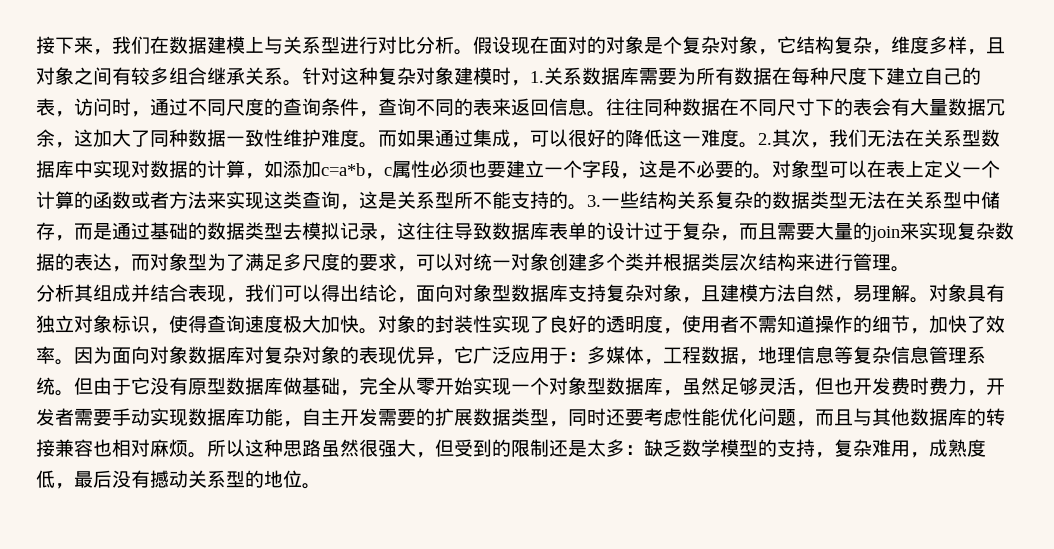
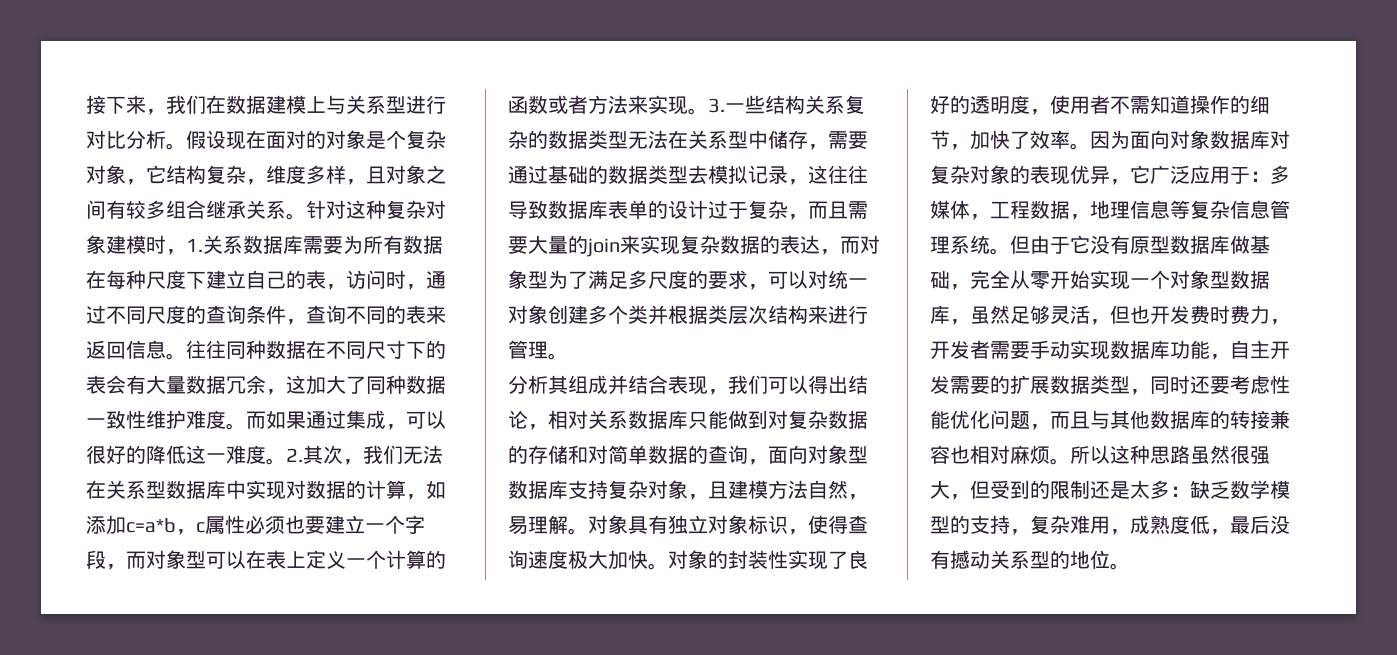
- 2.其次，我们无法在关系型数据库中实现对数据的计算，如添加c=a*b，c属性必须也要建立一个字段，这是不必要的。对象型可以在表上定义一个计算的函数或者方法来实现这类查询，这是关系型所不能支持的。
+ 2.其次，我们无法在关系型数据库中实现对数据的计算，如添加c=a*b，c属性必须也要建立一个字段，而对象型可以在表上定义一个计算的函数或者方法来实现。
- 3.一些结构关系复杂的数据类型无法在关系型中储存，而是通过基础的数据类型去模拟记录，这往往导致数据库表单的设计过于复杂，而且需要大量的join来实现复杂数据的表达，而对象型为了满足多尺度的要求，可以对统一对象创建多个类并根据类层次结构来进行管理。
+ 3.一些结构关系复杂的数据类型无法在关系型中储存，需要通过基础的数据类型去模拟记录，这往往导致数据库表单的设计过于复杂，而且需要大量的join来实现复杂数据的表达，而对象型为了满足多尺度的要求，可以对统一对象创建多个类并根据类层次结构来进行管理。
- 分析其组成并结合表现，我们可以得出结论，面向对象型数据库支持复杂对象，且建模方法自然，易理解。
+ 分析其组成并结合表现，我们可以得出结论，相对关系数据库只能做到对复杂数据的存储和对简单数据的查询，面向对象型数据库支持复杂对象，且建模方法自然，易理解。

